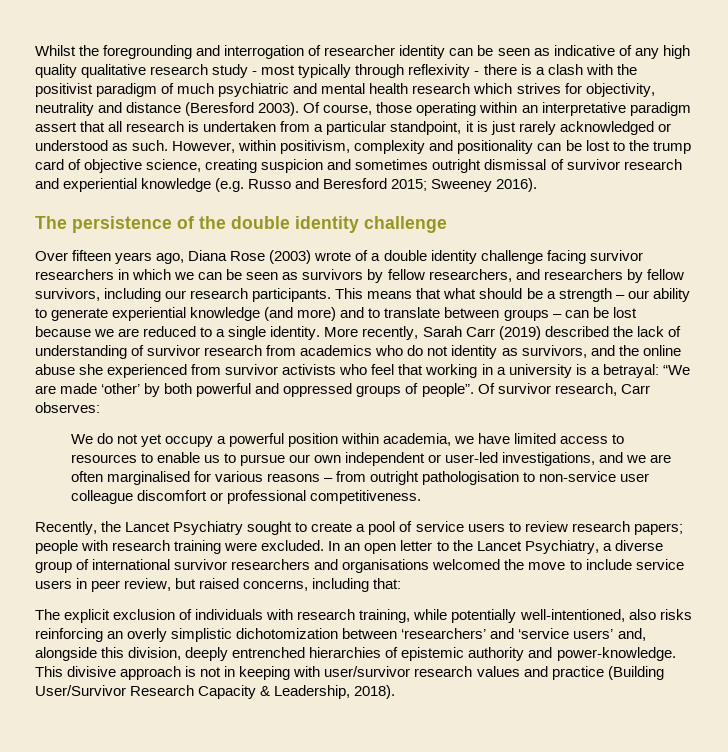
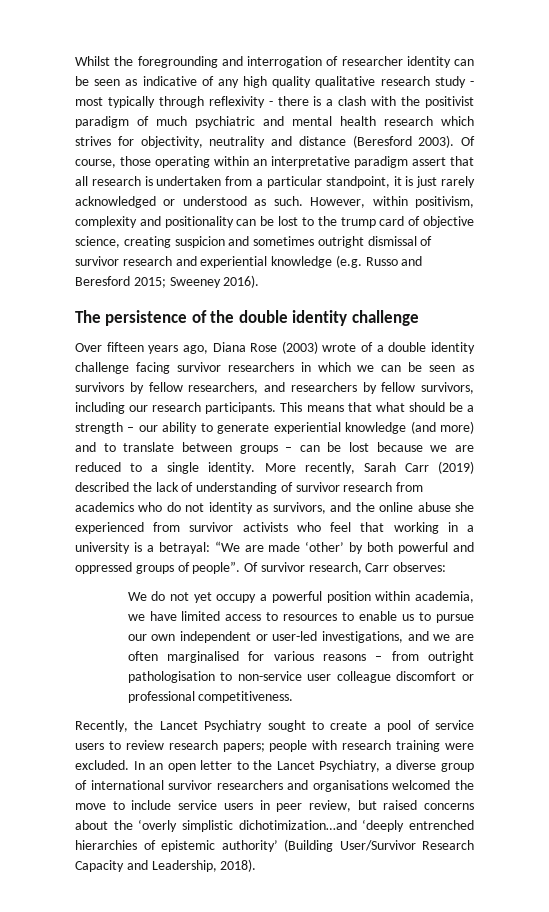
- In an open letter to the Lancet Psychiatry, a diverse group of international survivor researchers and organisations welcomed the move to include service users in peer review, but raised concerns, including that:
- The explicit exclusion of individuals with research training, while potentially well-intentioned, also risks reinforcing an overly simplistic dichotomization between ‘researchers’ and ‘service users’ and, alongside this division, deeply entrenched hierarchies of epistemic authority and power-knowledge. This divisive approach is not in keeping with user/survivor research values and practice (Building User/Survivor Research Capacity & Leadership, 2018).
+ In an open letter to the Lancet Psychiatry, a diverse group of international survivor researchers and organisations welcomed the move to include service users in peer review, but raised concerns about the ‘overly simplistic dichotimization…and ‘deeply entrenched hierarchies of epistemic authority’ (Building User/Survivor Research Capacity and Leadership, 2018).

